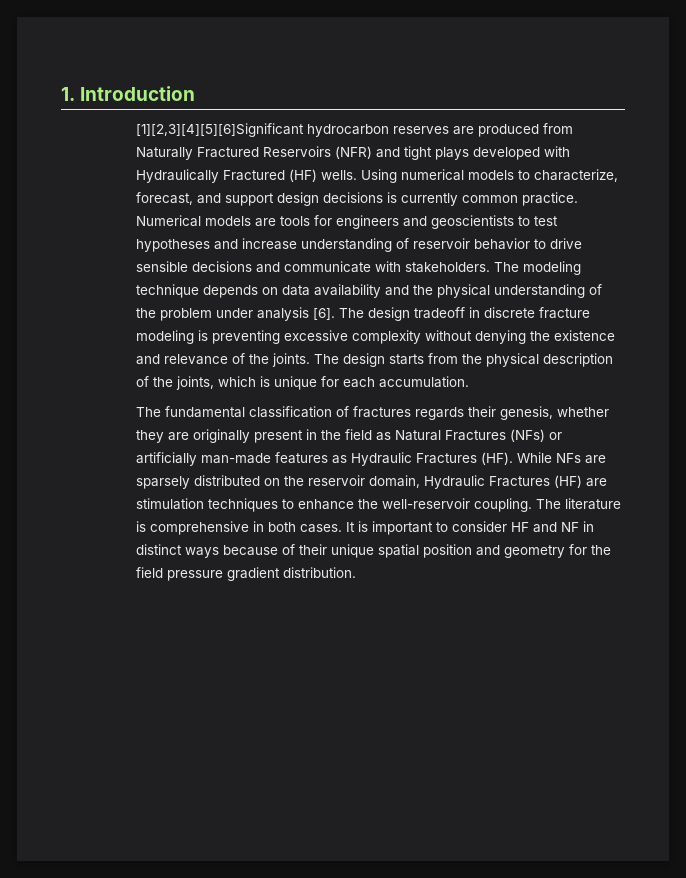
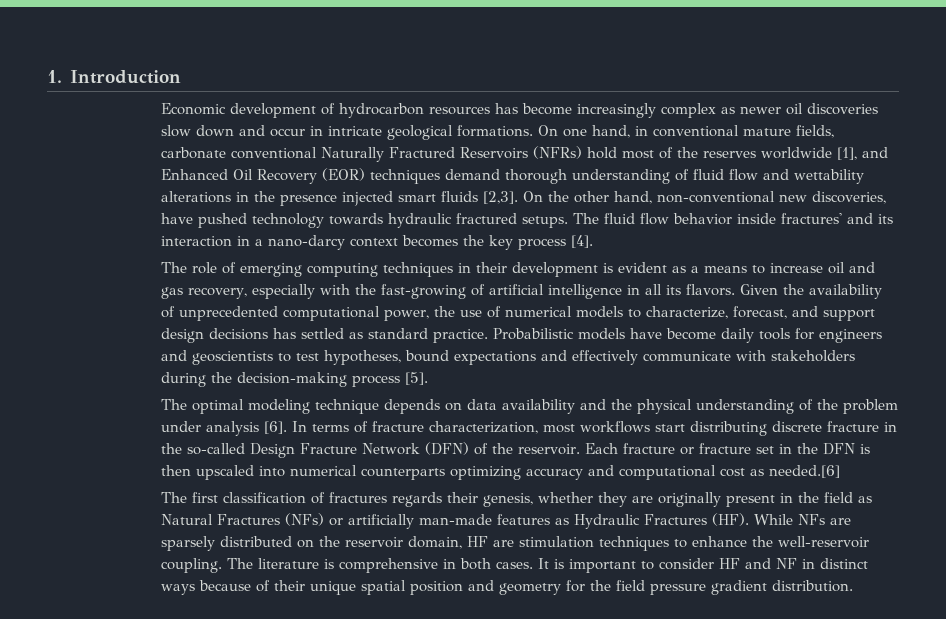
- [1][2,3][4][5][6]Significant hydrocarbon reserves are produced from Naturally Fractured Reservoirs (NFR) and tight plays developed with Hydraulically Fractured (HF) wells. Using numerical models to characterize, forecast, and support design decisions is currently common practice. Numerical models are tools for engineers and geoscientists to test hypotheses and increase understanding of reservoir behavior to drive sensible decisions and communicate with stakeholders. The modeling technique depends on data availability and the physical understanding of the problem under analysis [6].
+ Economic development of hydrocarbon resources has become increasingly complex as newer oil discoveries slow down and occur in intricate geological formations. On one hand, in conventional mature fields, carbonate conventional Naturally Fractured Reservoirs (NFRs) hold most of the reserves worldwide [1], and Enhanced Oil Recovery (EOR) techniques demand thorough understanding of fluid flow and wettability alterations in the presence injected smart fluids [2,3]. On the other hand, non-conventional new discoveries, have pushed technology towards hydraulic fractured setups. The fluid flow behavior inside fractures' and its interaction in a nano-darcy context becomes the key process [4].
+ The role of emerging computing techniques in their development is evident as a means to increase oil and gas recovery, especially with the fast-growing of artificial intelligence in all its flavors. Given the availability of unprecedented computational power, the use of numerical models to characterize, forecast, and support design decisions has settled as standard practice. Probabilistic models have become daily tools for engineers and geoscientists to test hypotheses, bound expectations and effectively communicate with stakeholders during the decision-making process [5].
+ The optimal modeling technique depends on data availability and the physical understanding of the problem under analysis [6].
- The design tradeoff in discrete fracture modeling is preventing excessive complexity without denying the existence and relevance of the joints. The design starts from the physical description of the joints, which is unique for each accumulation.
- The fundamental classification of fractures regards their genesis, whether they are originally present in the field as Natural Fractures (NFs) or artificially man-made features as Hydraulic Fractures (HF). While NFs are sparsely distributed on the reservoir domain, Hydraulic Fractures (HF) are stimulation techniques to enhance the well-reservoir coupling.
+ In terms of fracture characterization, most workflows start distributing discrete fracture in the so-called Design Fracture Network (DFN) of the reservoir. Each fracture or fracture set in the DFN is then upscaled into numerical counterparts optimizing accuracy and computational cost as needed.[6]
+ The first classification of fractures regards their genesis, whether they are originally present in the field as Natural Fractures (NFs) or artificially man-made features as Hydraulic Fractures (HF). While NFs are sparsely distributed on the reservoir domain, HF are stimulation techniques to enhance the well-reservoir coupling.

